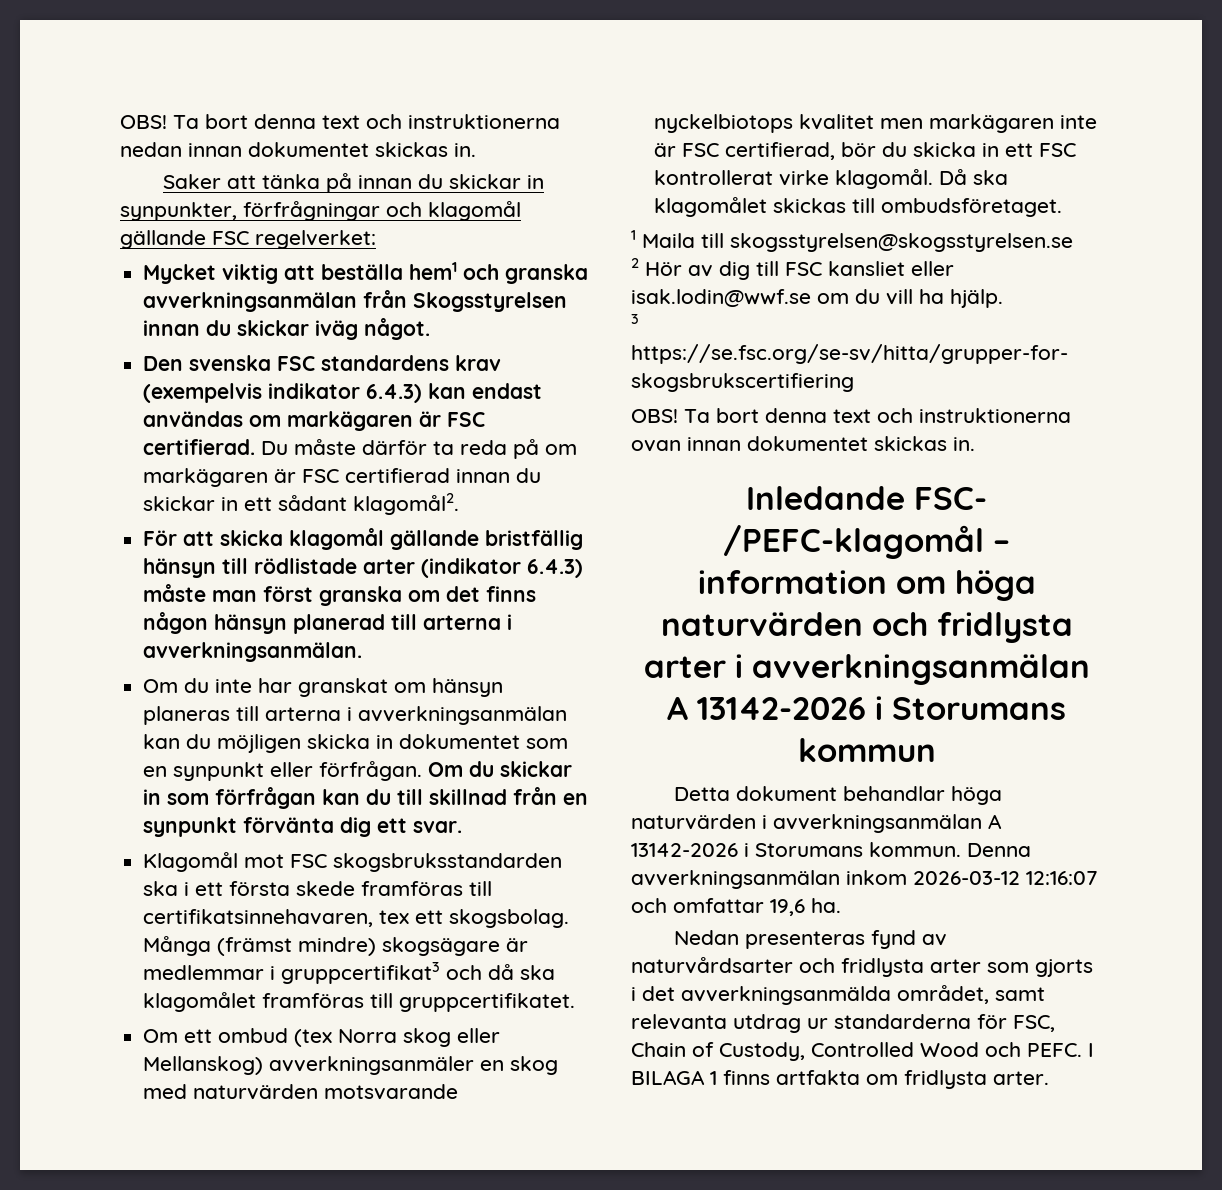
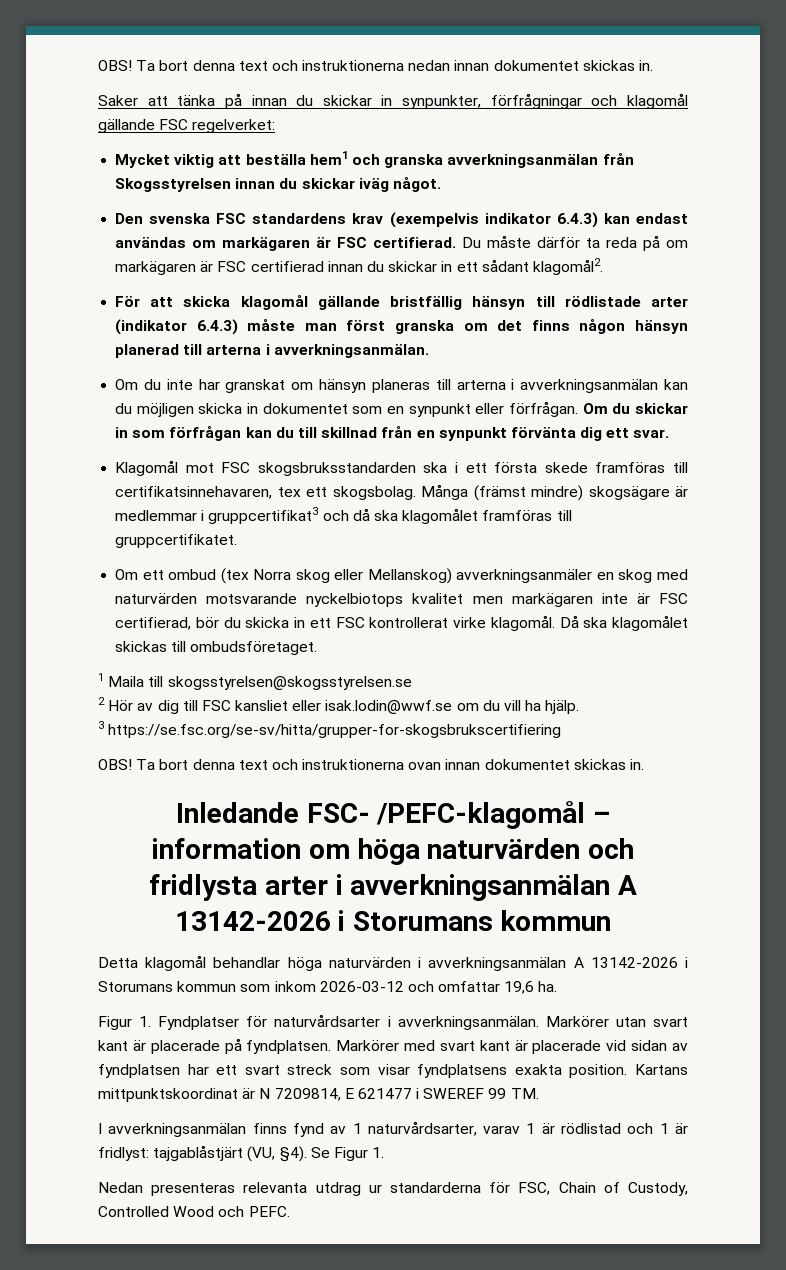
- Detta dokument behandlar höga naturvärden i avverkningsanmälan A 13142-2026 i Storumans kommun. Denna avverkningsanmälan inkom 2026-03-12 12:16:07 och omfattar 19,6 ha.
+ Detta klagomål behandlar höga naturvärden i avverkningsanmälan A 13142-2026 i Storumans kommun som inkom 2026-03-12 och omfattar 19,6 ha.
- Nedan presenteras fynd av naturvårdsarter och fridlysta arter som gjorts i det avverkningsanmälda området, samt relevanta utdrag ur standarderna för FSC, Chain of Custody, Controlled Wood och PEFC. I BILAGA 1 finns artfakta om fridlysta arter.
+ Figur 1. Fyndplatser för naturvårdsarter i avverkningsanmälan. Markörer utan svart kant är placerade på fyndplatsen. Markörer med svart kant är placerade vid sidan av fyndplatsen har ett svart streck som visar fyndplatsens exakta position. Kartans mittpunktskoordinat är N 7209814, E 621477 i SWEREF 99 TM.
+ I avverkningsanmälan finns fynd av 1 naturvårdsarter, varav 1 är rödlistad och 1 är fridlyst: tajgablåstjärt (VU, §4). Se Figur 1.
+ Nedan presenteras relevanta utdrag ur standarderna för FSC, Chain of Custody, Controlled Wood och PEFC.

